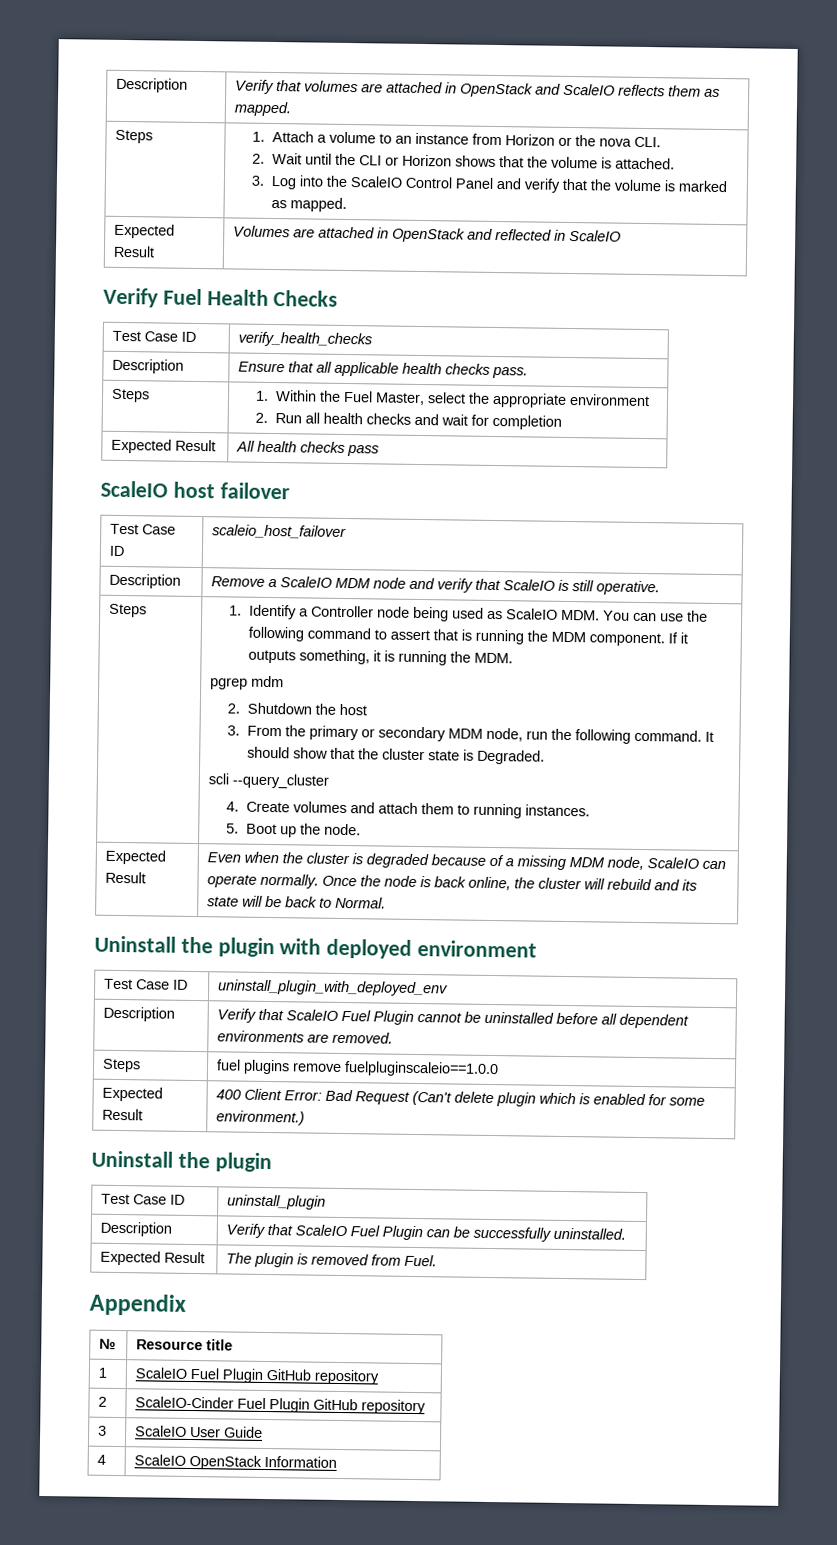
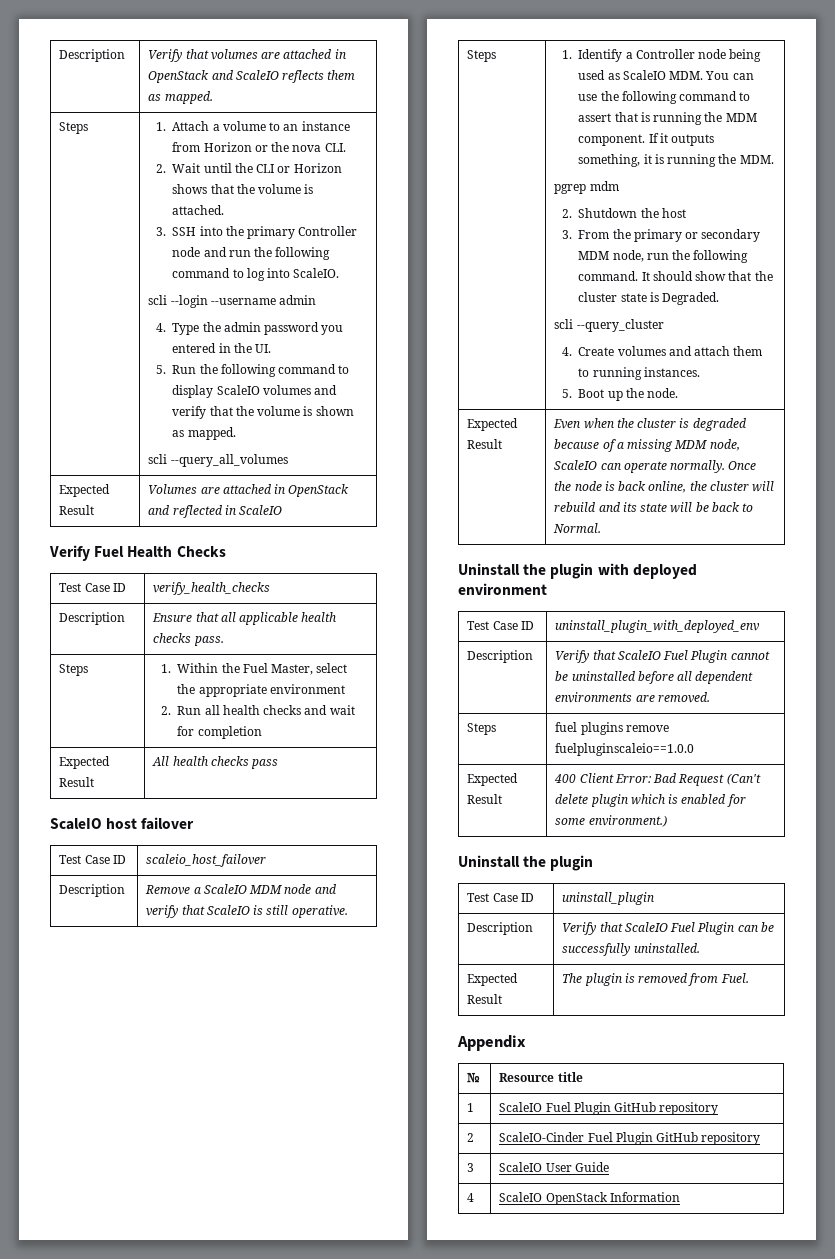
- 3. Log into the ScaleIO Control Panel and verify that the volume is marked as mapped.
+ 3. SSH into the primary Controller node and run the following command to log into ScaleIO.
+ scli --login --username admin
+ 4. Type the admin password you entered in the UI.
+ 5. Run the following command to display ScaleIO volumes and verify that the volume is shown as mapped.
+ scli --query_all_volumes

